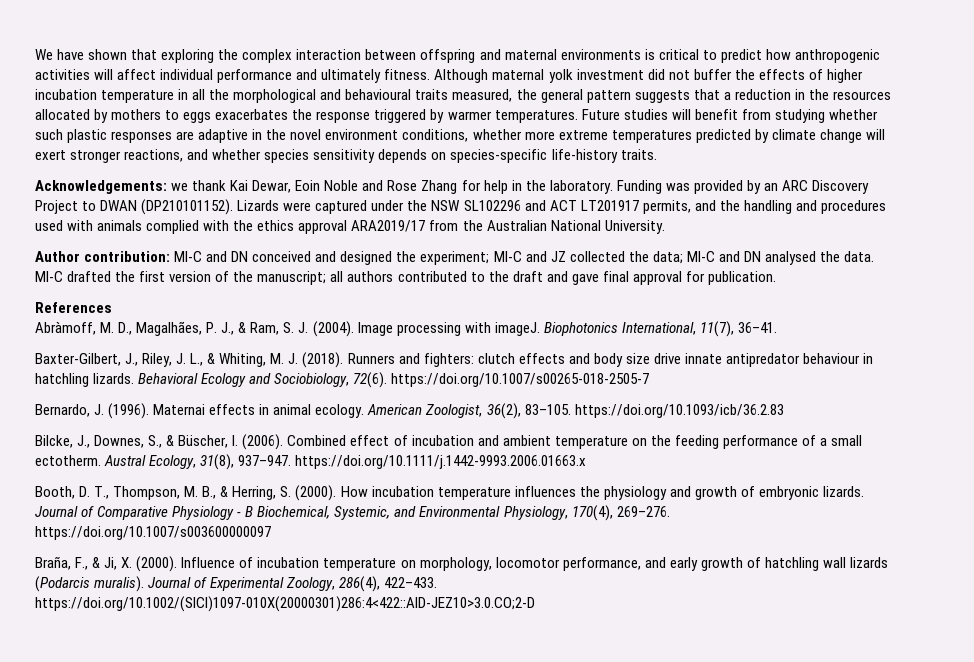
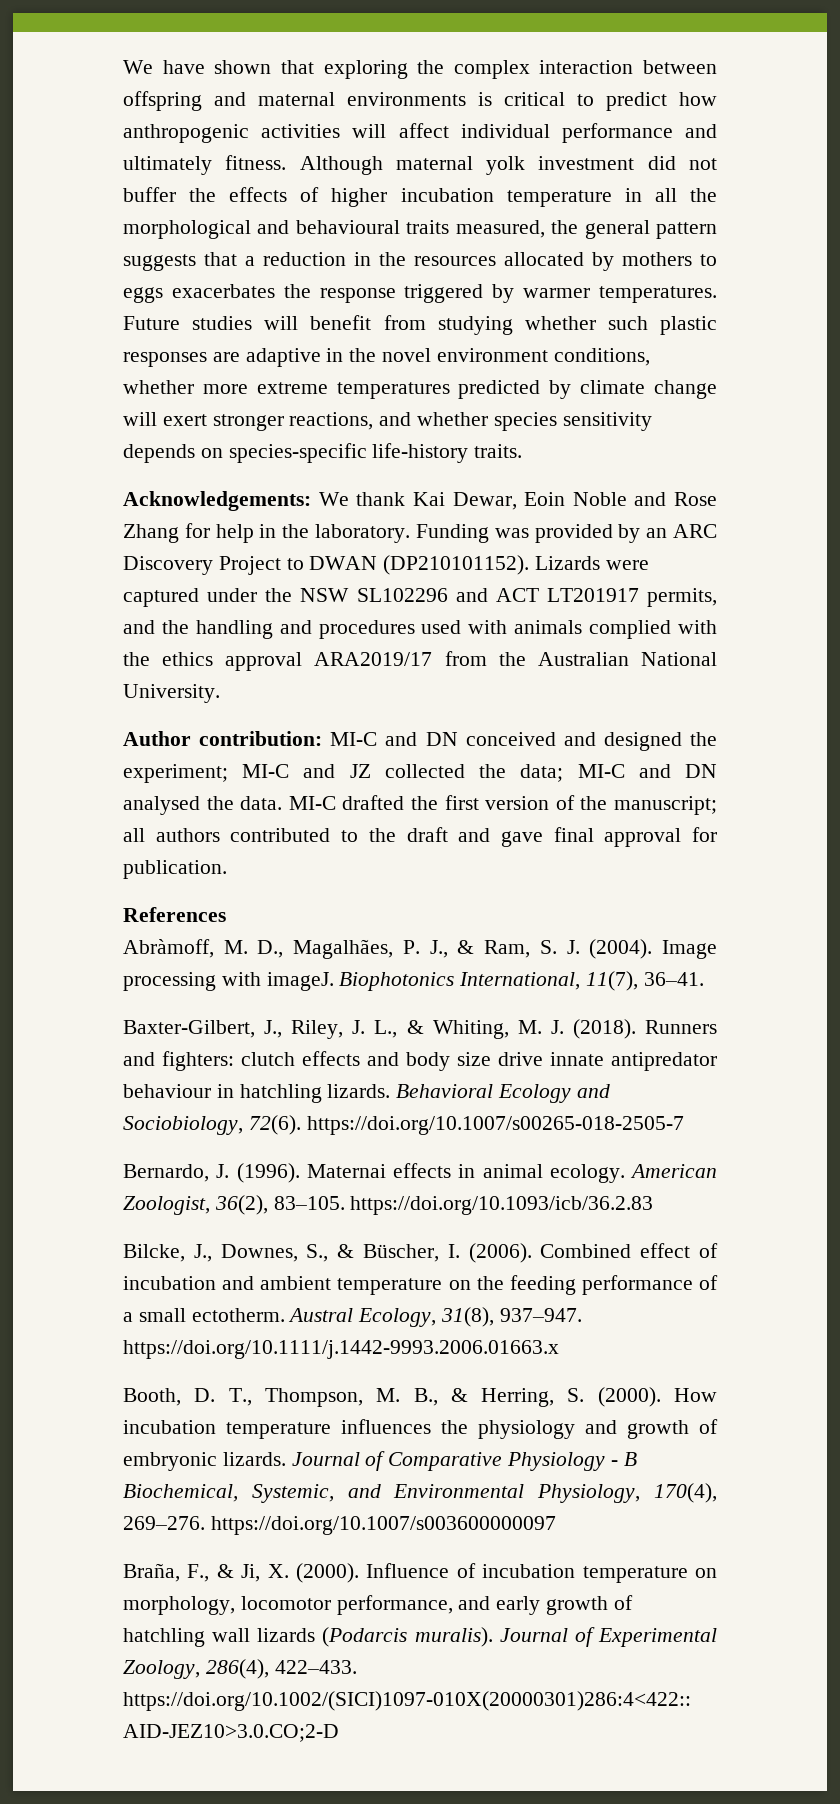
- Acknowledgements: we thank Kai Dewar, Eoin Noble and Rose Zhang for help in the laboratory.
+ Acknowledgements: We thank Kai Dewar, Eoin Noble and Rose Zhang for help in the laboratory.

